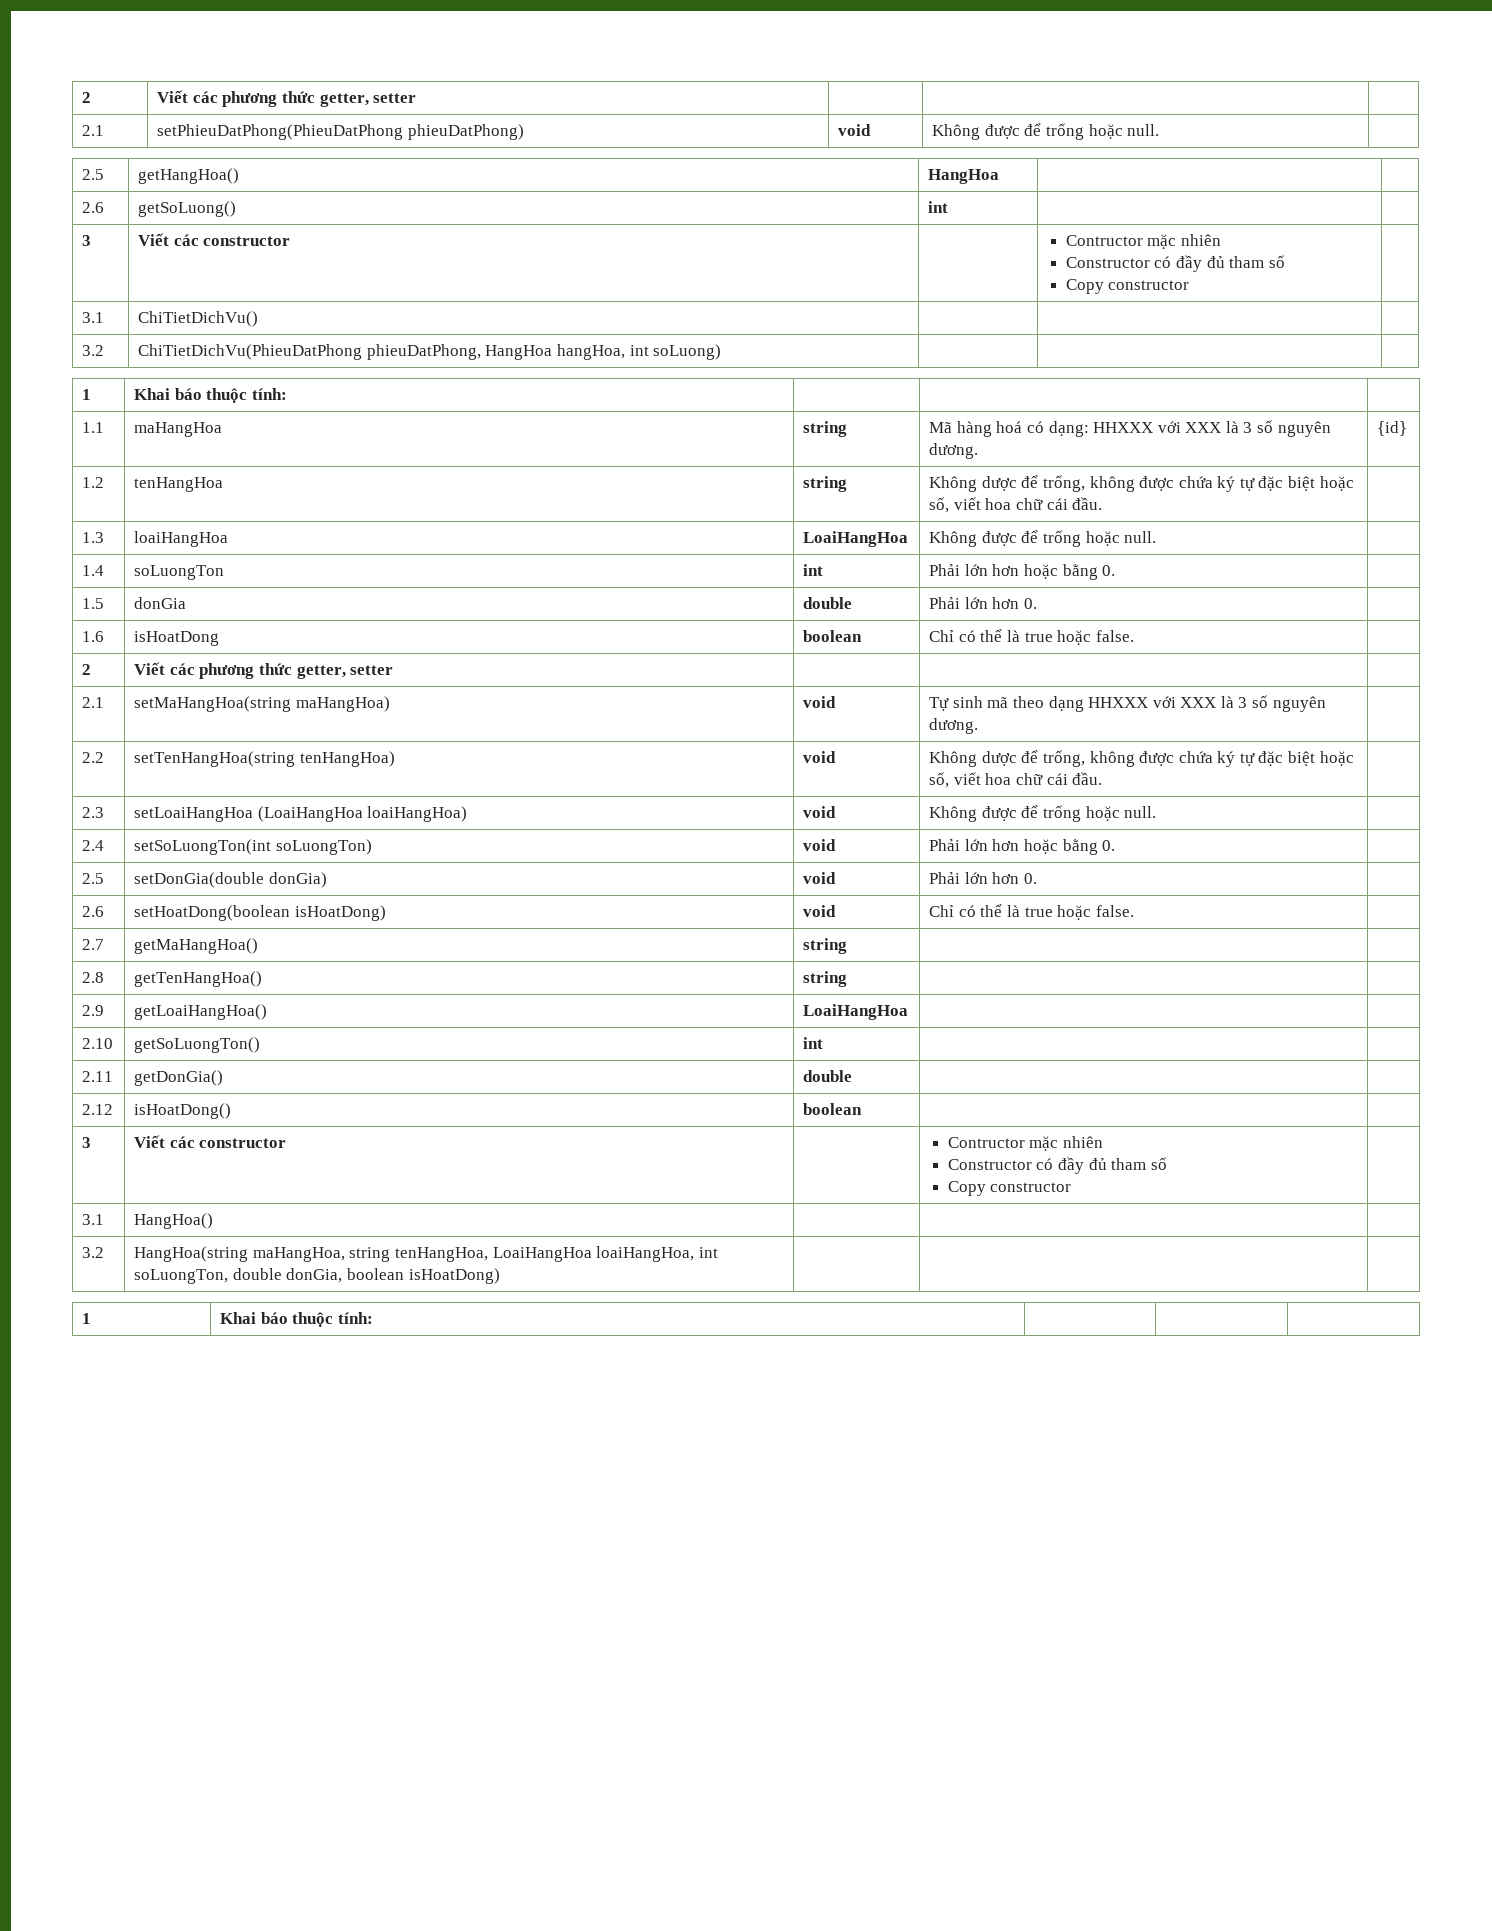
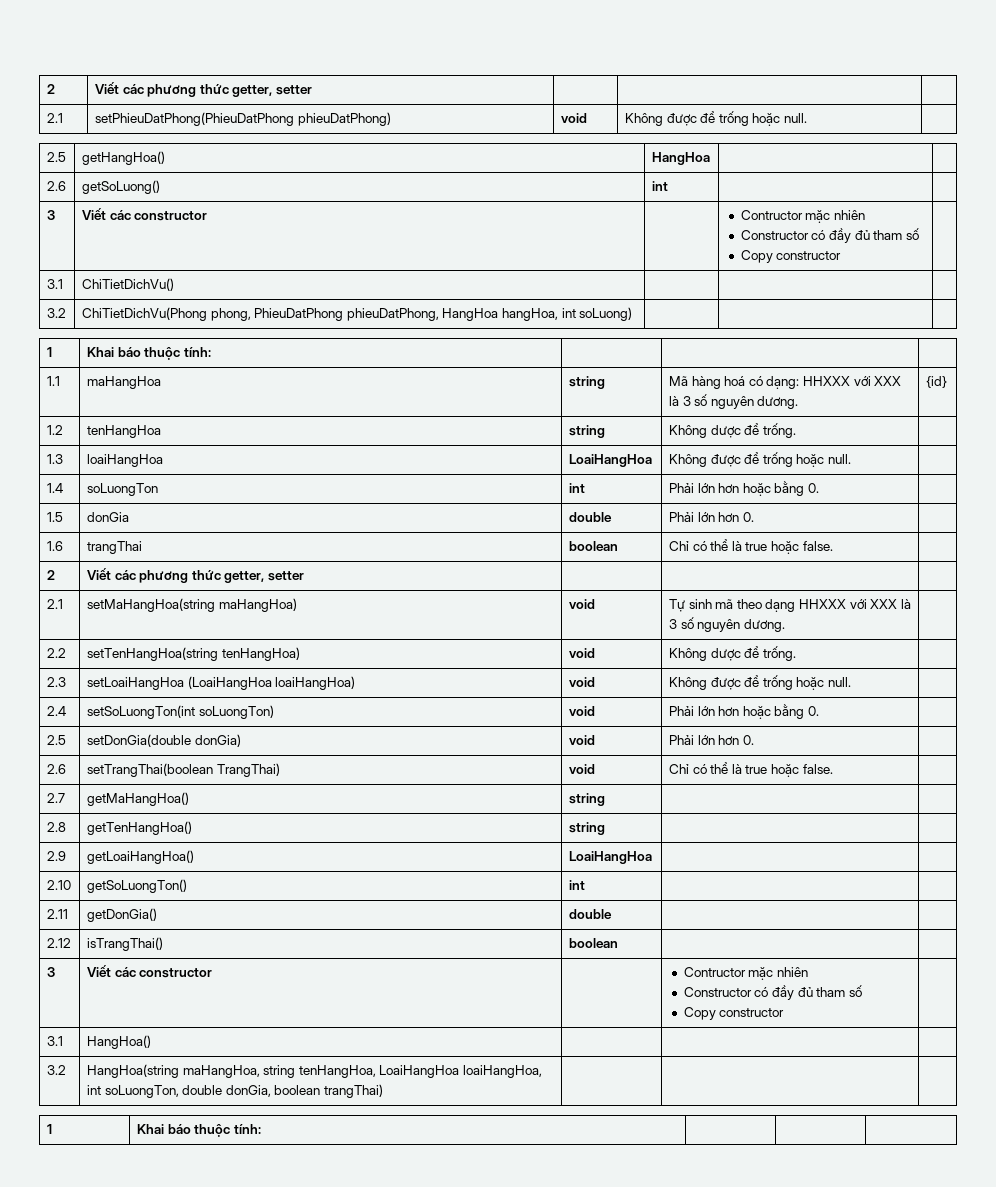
- 3.2 | ChiTietDichVu(PhieuDatPhong phieuDatPhong, HangHoa hangHoa, int soLuong) | | |
+ 3.2 | ChiTietDichVu(Phong phong, PhieuDatPhong phieuDatPhong, HangHoa hangHoa, int soLuong) | | |
- 1.2 | tenHangHoa | string | Không dược để trống, không được chứa ký tự đặc biệt hoặc số, viết hoa chữ cái đầu. |
+ 1.2 | tenHangHoa | string | Không dược để trống. |
- 1.6 | isHoatDong | boolean | Chỉ có thể là true hoặc false. |
+ 1.6 | trangThai | boolean | Chỉ có thể là true hoặc false. |
- 2.2 | setTenHangHoa(string tenHangHoa) | void | Không dược để trống, không được chứa ký tự đặc biệt hoặc số, viết hoa chữ cái đầu. |
+ 2.2 | setTenHangHoa(string tenHangHoa) | void | Không dược để trống. |
- 2.6 | setHoatDong(boolean isHoatDong) | void | Chỉ có thể là true hoặc false. |
+ 2.6 | setTrangThai(boolean TrangThai) | void | Chỉ có thể là true hoặc false. |
- 2.12 | isHoatDong() | boolean | |
+ 2.12 | isTrangThai() | boolean | |
- 3.2 | HangHoa(string maHangHoa, string tenHangHoa, LoaiHangHoa loaiHangHoa, int soLuongTon, double donGia, boolean isHoatDong) | | |
+ 3.2 | HangHoa(string maHangHoa, string tenHangHoa, LoaiHangHoa loaiHangHoa, int soLuongTon, double donGia, boolean trangThai) | | |

